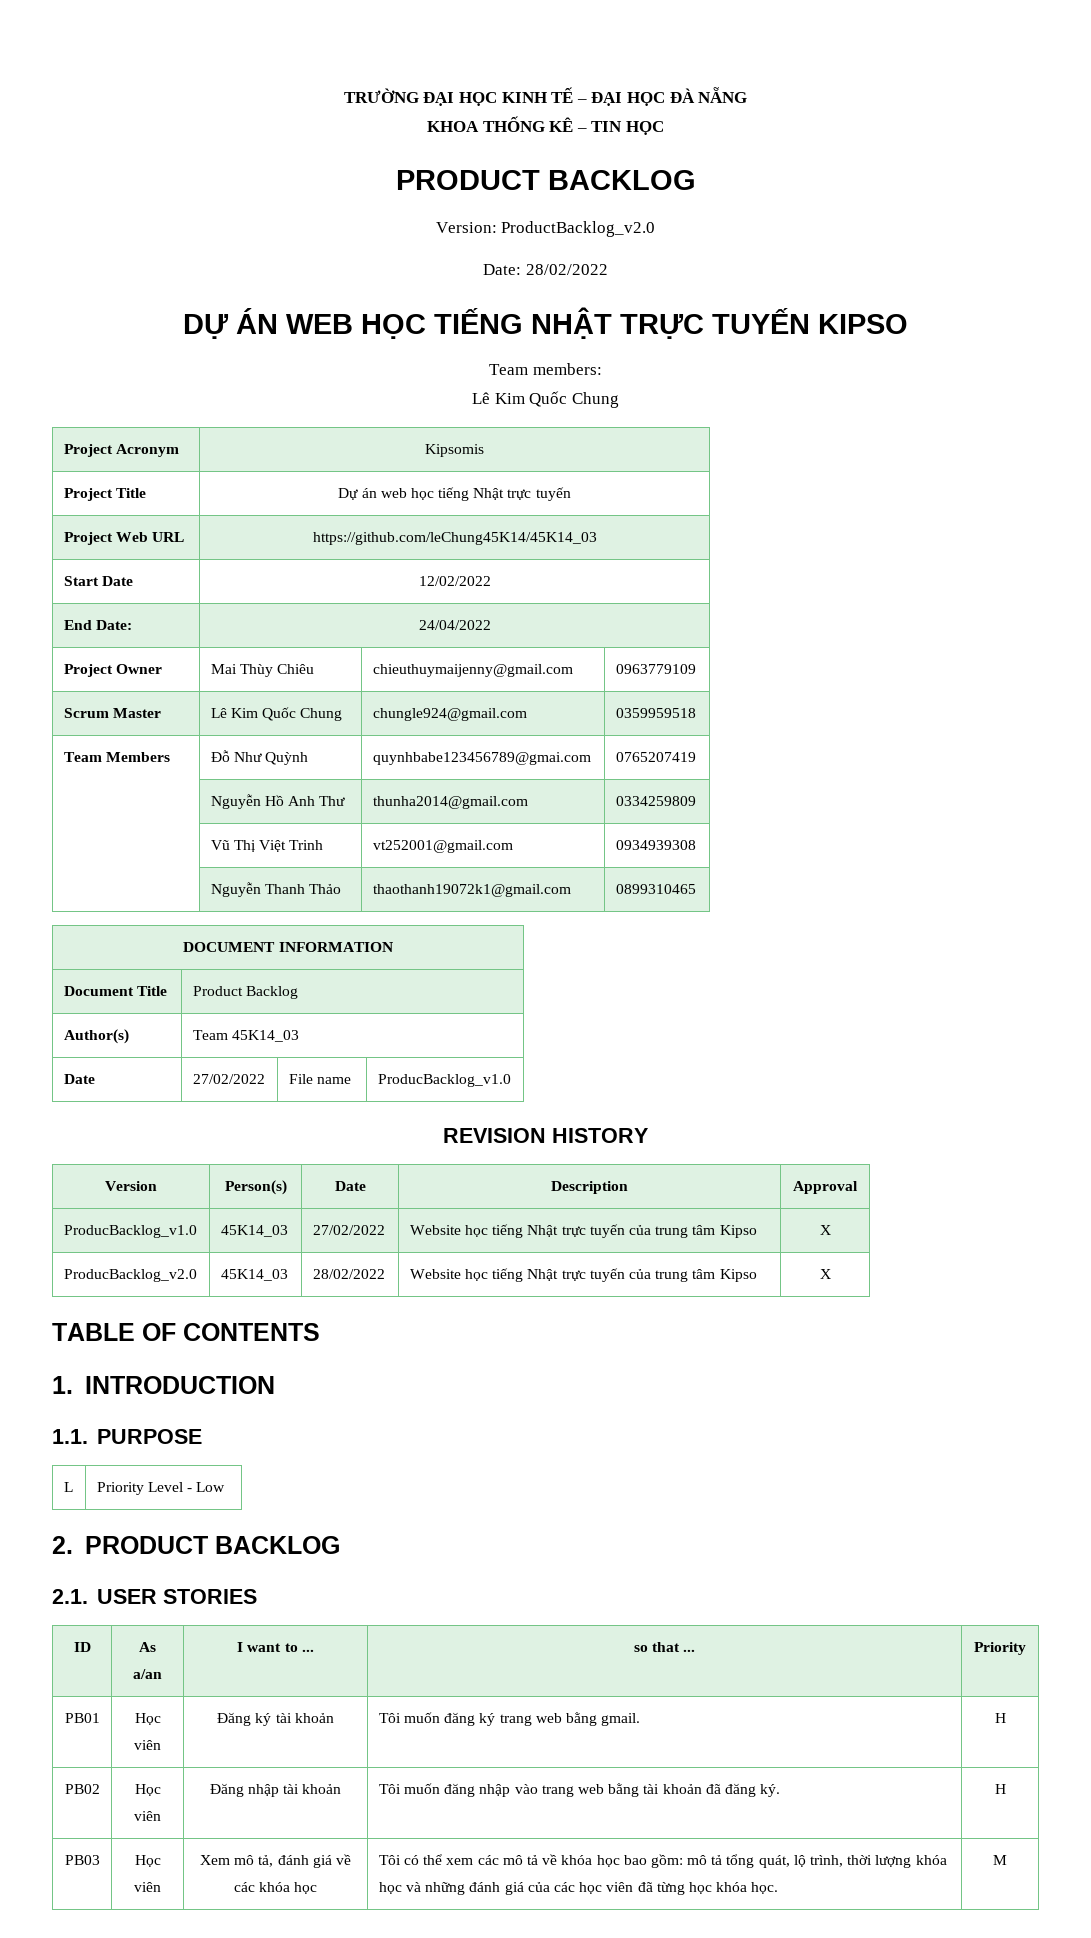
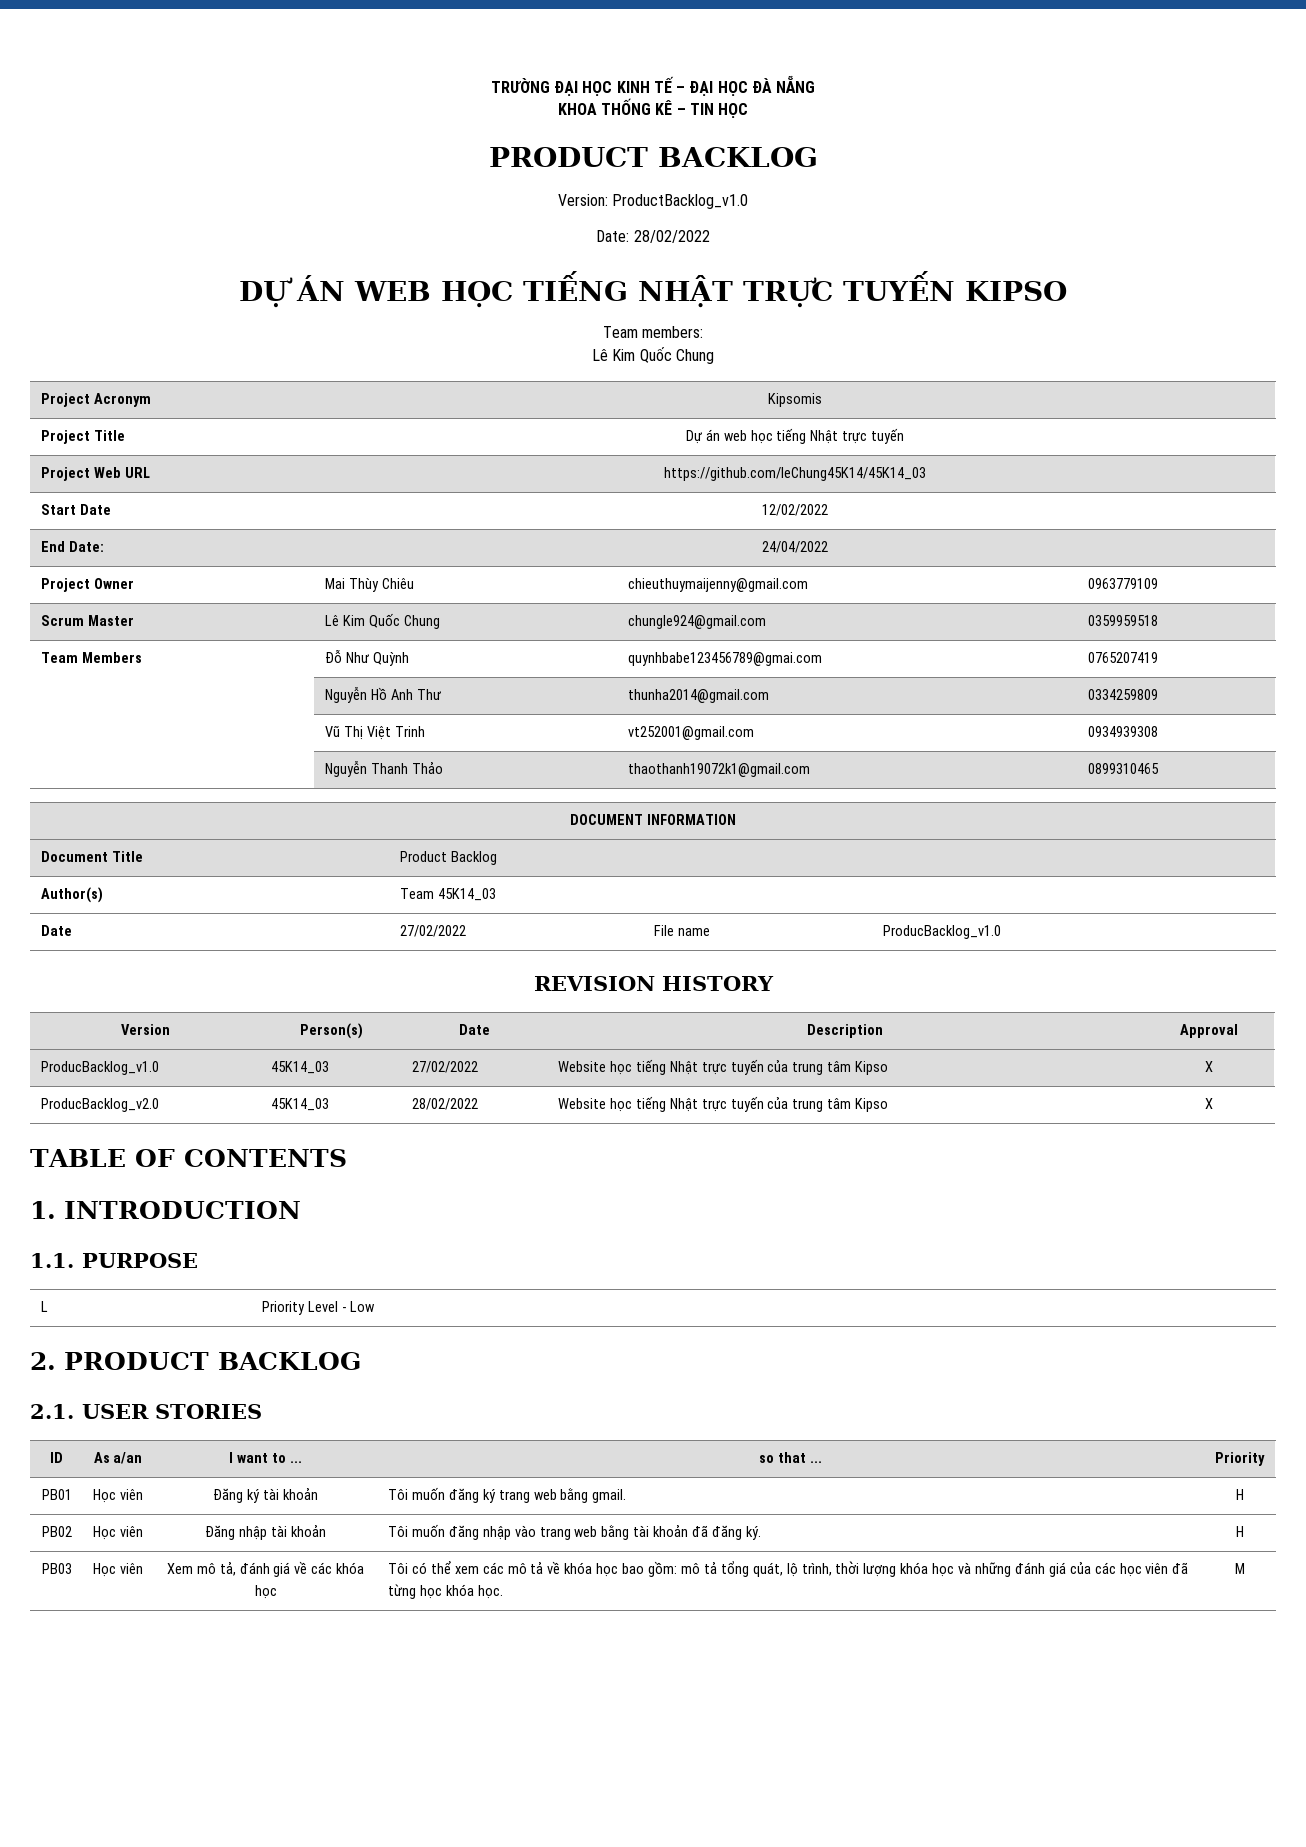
- Version: ProductBacklog_v2.0
+ Version: ProductBacklog_v1.0

